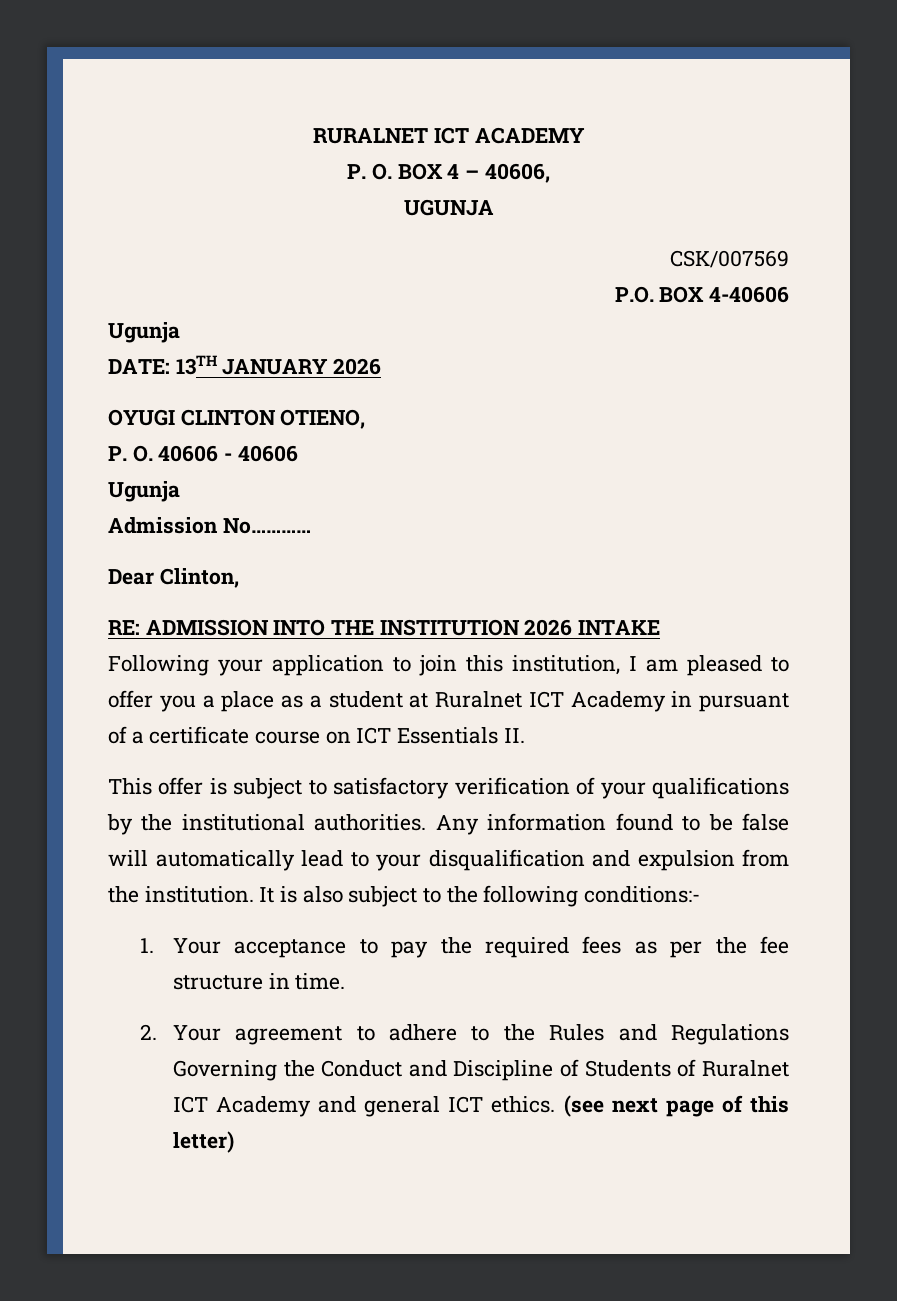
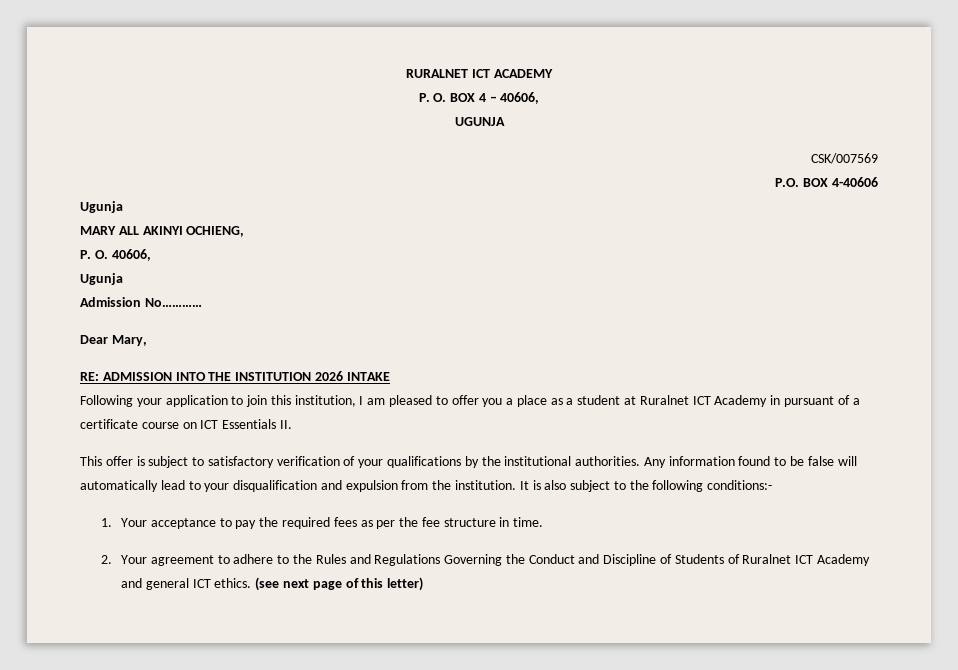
- DATE: 13TH JANUARY 2026
- OYUGI CLINTON OTIENO,
- P. O. 40606 - 40606
+ MARY ALL AKINYI OCHIENG,
+ P. O. 40606,
- Dear Clinton,
+ Dear Mary,

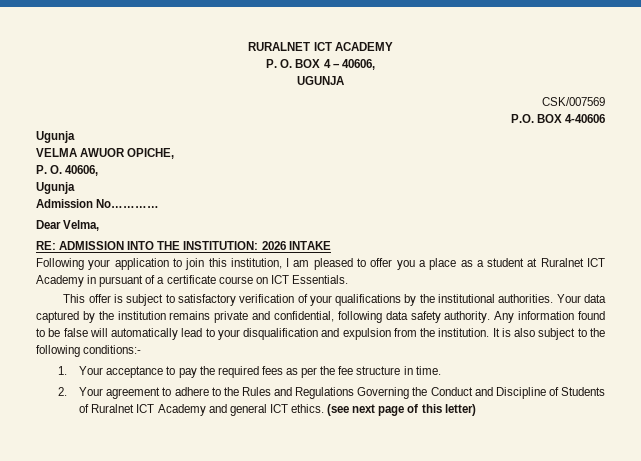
- MARY ALL AKINYI OCHIENG,
+ VELMA AWUOR OPICHE,
- Dear Mary,
+ Dear Velma,
- RE: ADMISSION INTO THE INSTITUTION 2026 INTAKE
+ RE: ADMISSION INTO THE INSTITUTION: 2026 INTAKE
- Following your application to join this institution, I am pleased to offer you a place as a student at Ruralnet ICT Academy in pursuant of a certificate course on ICT Essentials II.
+ Following your application to join this institution, I am pleased to offer you a place as a student at Ruralnet ICT Academy in pursuant of a certificate course on ICT Essentials.
+ Your data captured by the institution remains private and confidential, following data safety authority.

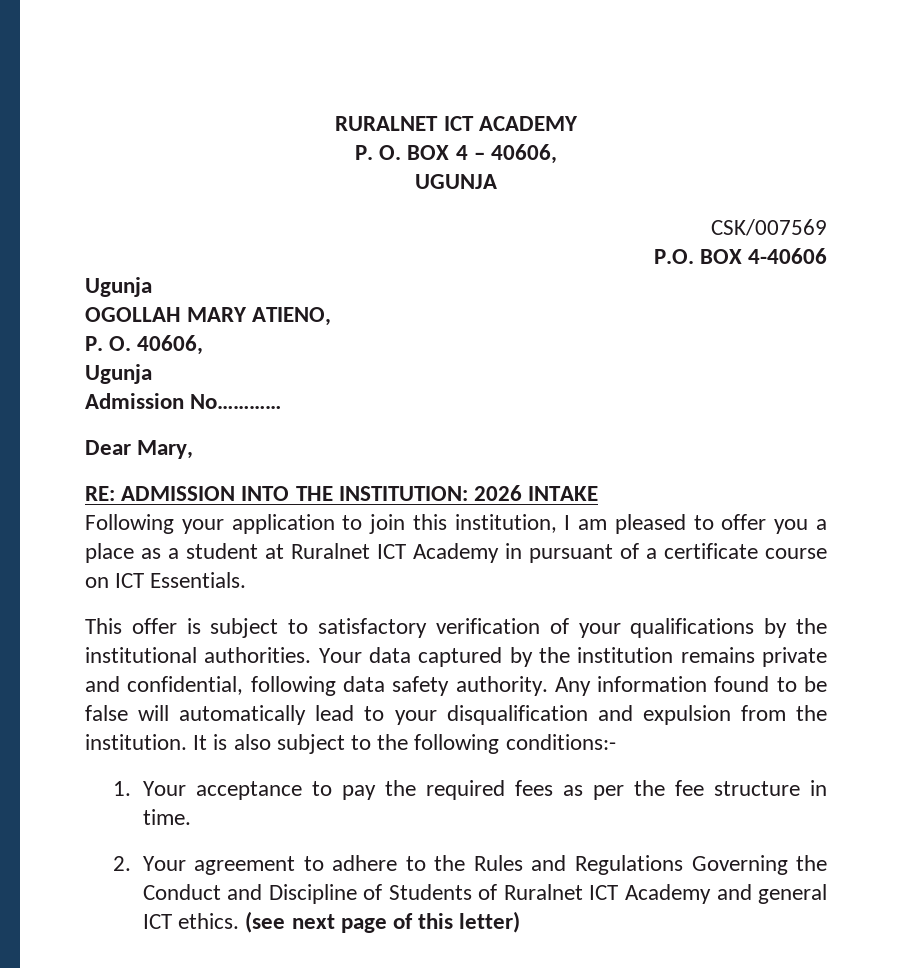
- VELMA AWUOR OPICHE,
+ OGOLLAH MARY ATIENO,
- Dear Velma,
+ Dear Mary,

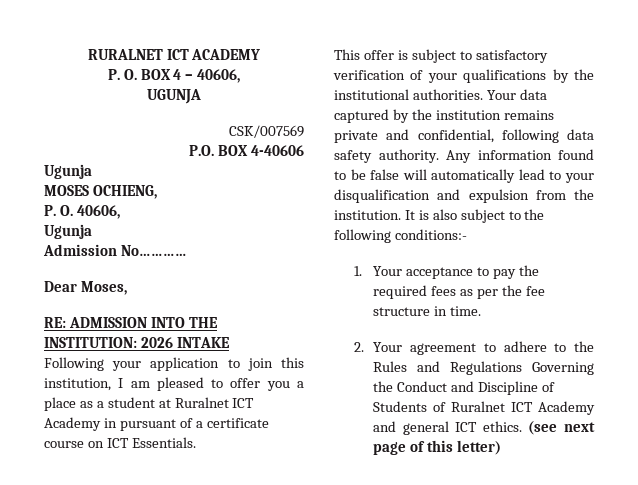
- OGOLLAH MARY ATIENO,
+ MOSES OCHIENG,
- Dear Mary,
+ Dear Moses,

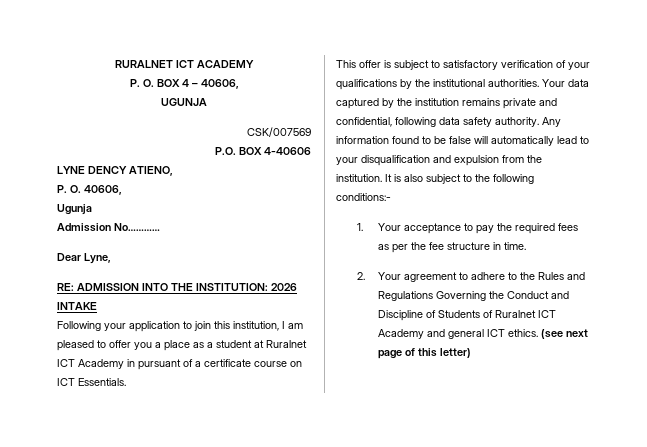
  P.O. BOX 4-40606
- Ugunja
- MOSES OCHIENG,
+ LYNE DENCY ATIENO,
- Dear Moses,
+ Dear Lyne,

